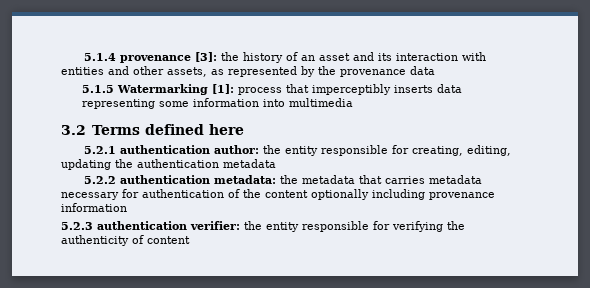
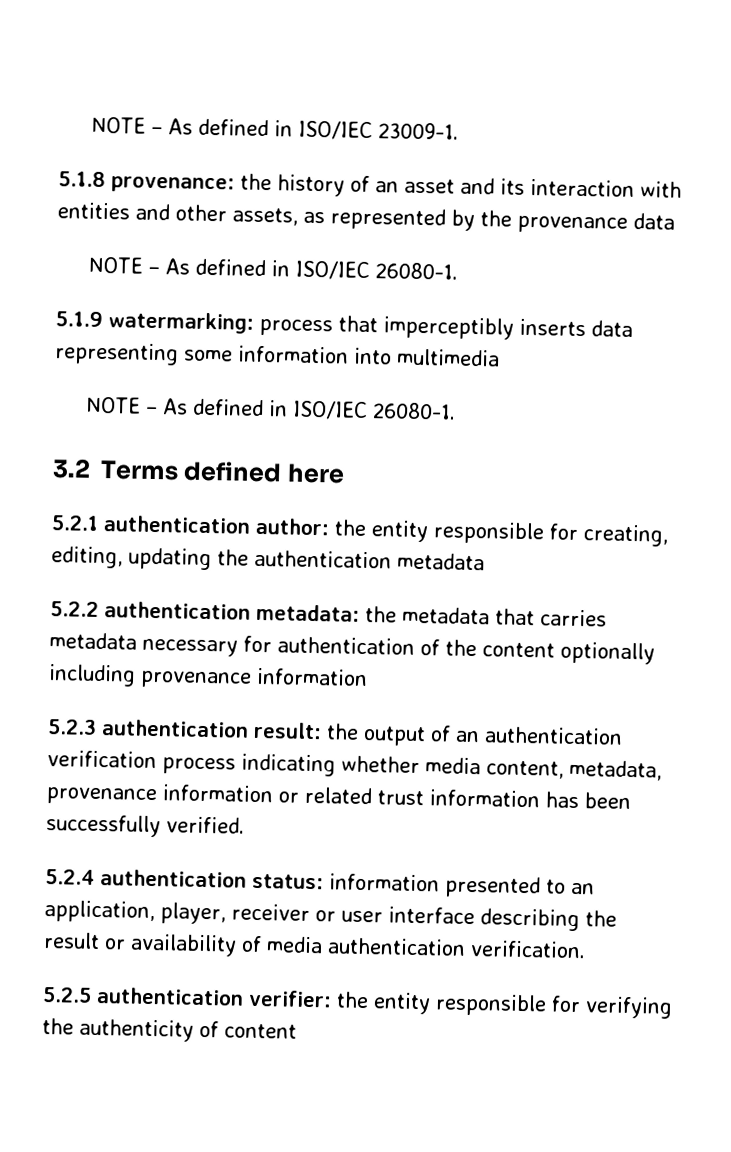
- 5.1.4 provenance [3]: the history of an asset and its interaction with entities and other assets, as represented by the provenance data
- 5.1.5 Watermarking [1]: process that imperceptibly inserts data representing some information into multimedia
+ NOTE – As defined in ISO/IEC 23009-1.
+ 5.1.8 provenance: the history of an asset and its interaction with entities and other assets, as represented by the provenance data
+ NOTE – As defined in ISO/IEC 26080-1.
+ 5.1.9 watermarking: process that imperceptibly inserts data representing some information into multimedia
+ NOTE – As defined in ISO/IEC 26080-1.
- 5.2.3 authentication verifier: the entity responsible for verifying the authenticity of content
+ 5.2.3 authentication result: the output of an authentication verification process indicating whether media content, metadata, provenance information or related trust information has been successfully verified.
+ 5.2.4 authentication status: information presented to an application, player, receiver or user interface describing the result or availability of media authentication verification.
+ 5.2.5 authentication verifier: the entity responsible for verifying the authenticity of content

